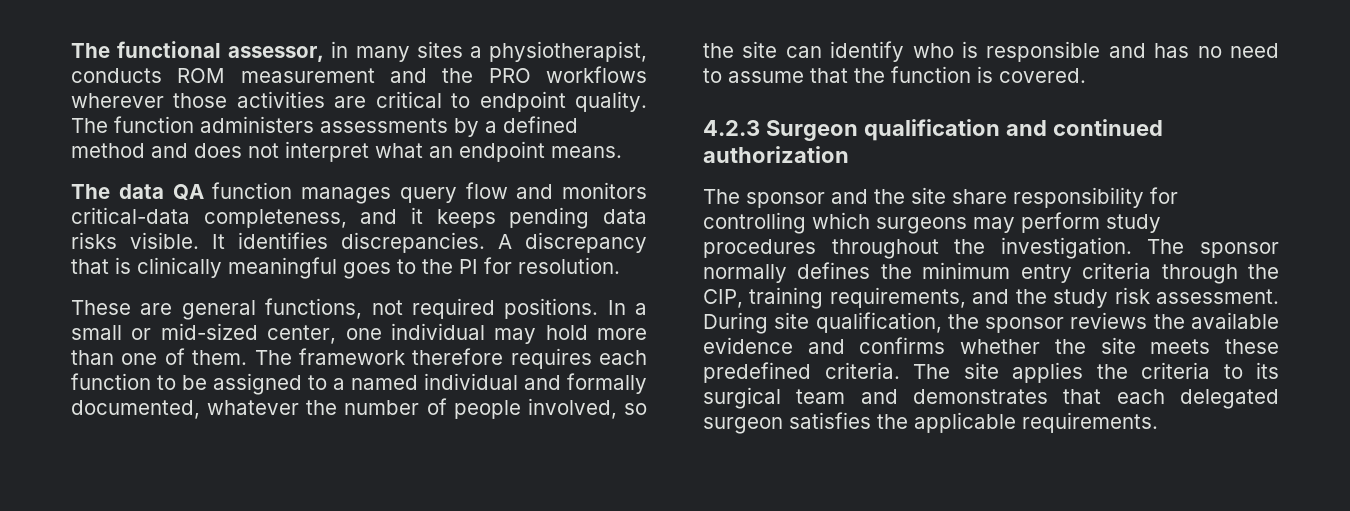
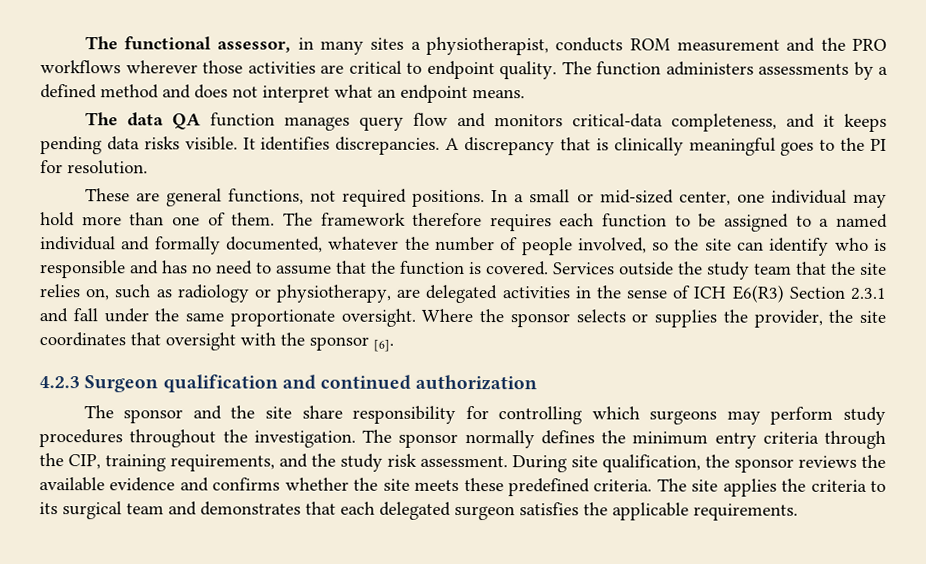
+ Services outside the study team that the site relies on, such as radiology or physiotherapy, are delegated activities in the sense of ICH E6(R3) Section 2.3.1 and fall under the same proportionate oversight. Where the sponsor selects or supplies the provider, the site coordinates that oversight with the sponsor [6].

